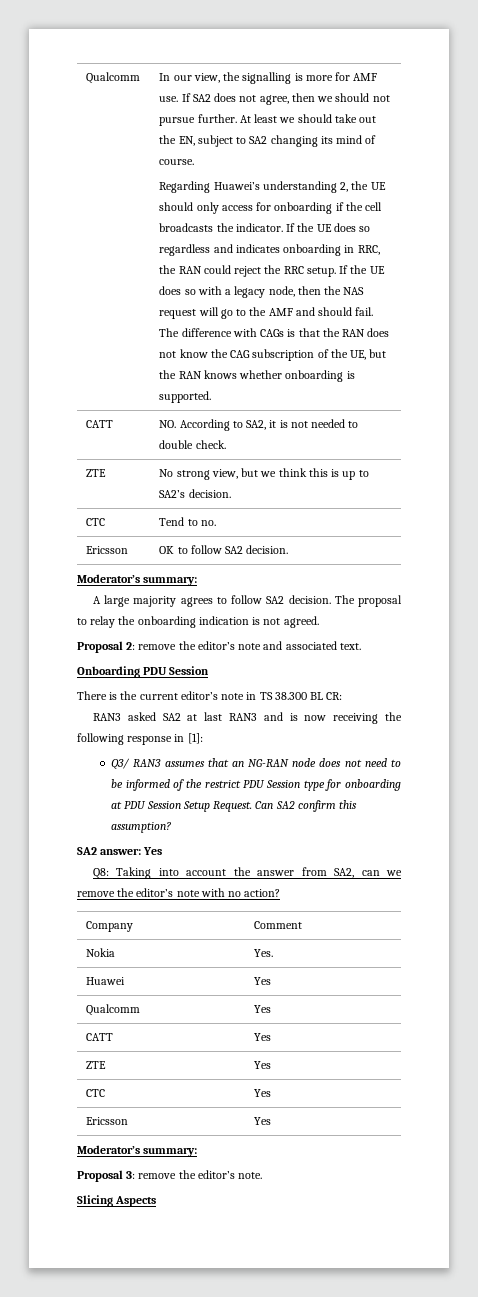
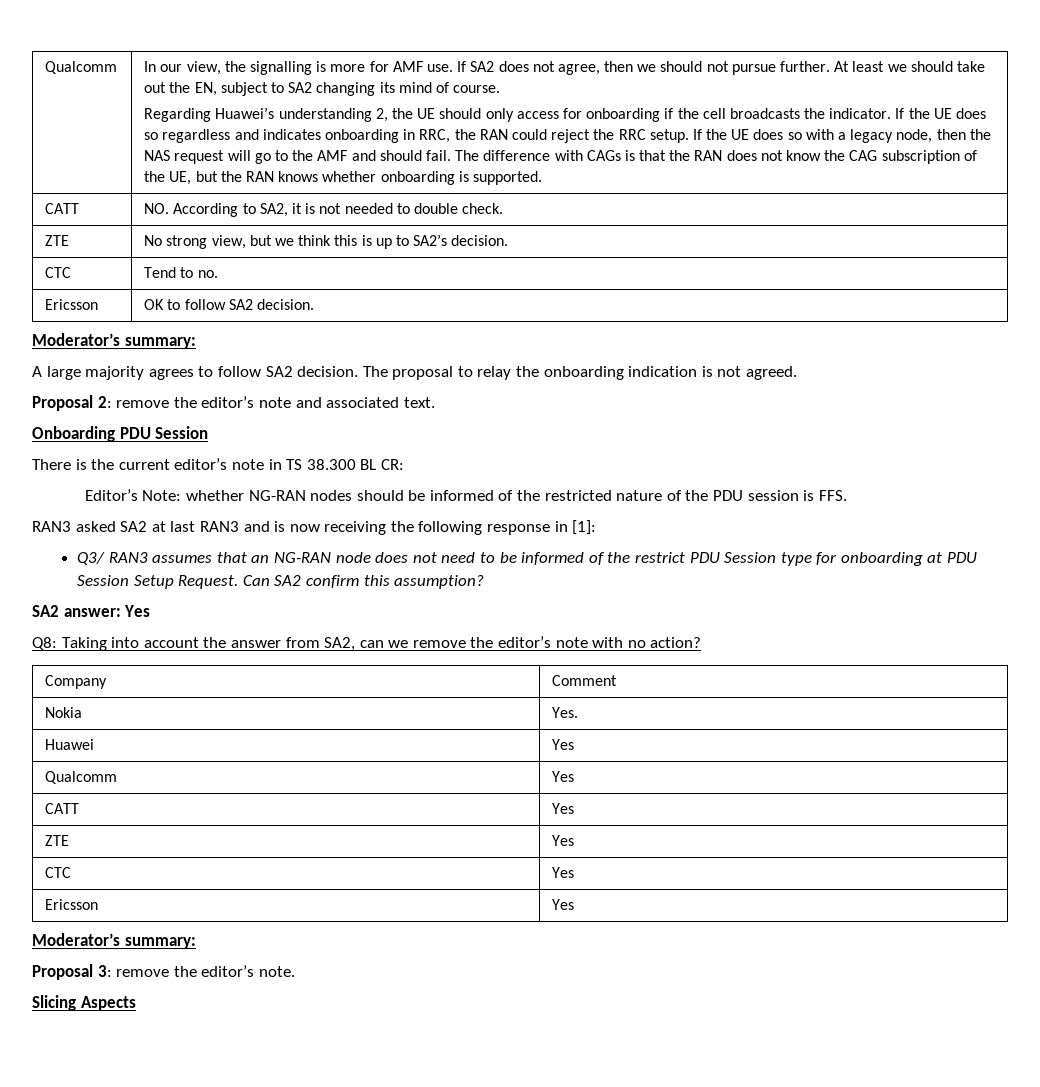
+ Editor’s Note: whether NG-RAN nodes should be informed of the restricted nature of the PDU session is FFS.

